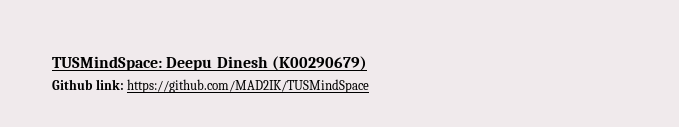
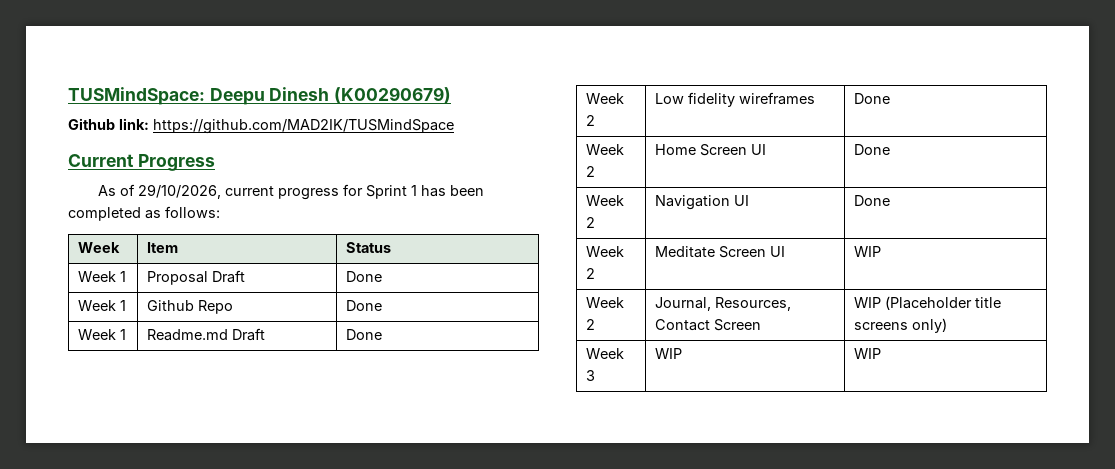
+ Current Progress
+ As of 29/10/2026, current progress for Sprint 1 has been completed as follows:
+ Week | Item | Status
+ Week 1 | Proposal Draft | Done
+ Week 1 | Github Repo | Done
+ Week 1 | Readme.md Draft | Done
+ Week 2 | Low fidelity wireframes | Done
+ Week 2 | Home Screen UI | Done
+ Week 2 | Navigation UI | Done
+ Week 2 | Meditate Screen UI | WIP
+ Week 2 | Journal, Resources, Contact Screen | WIP (Placeholder title screens only)
+ Week 3 | WIP | WIP

